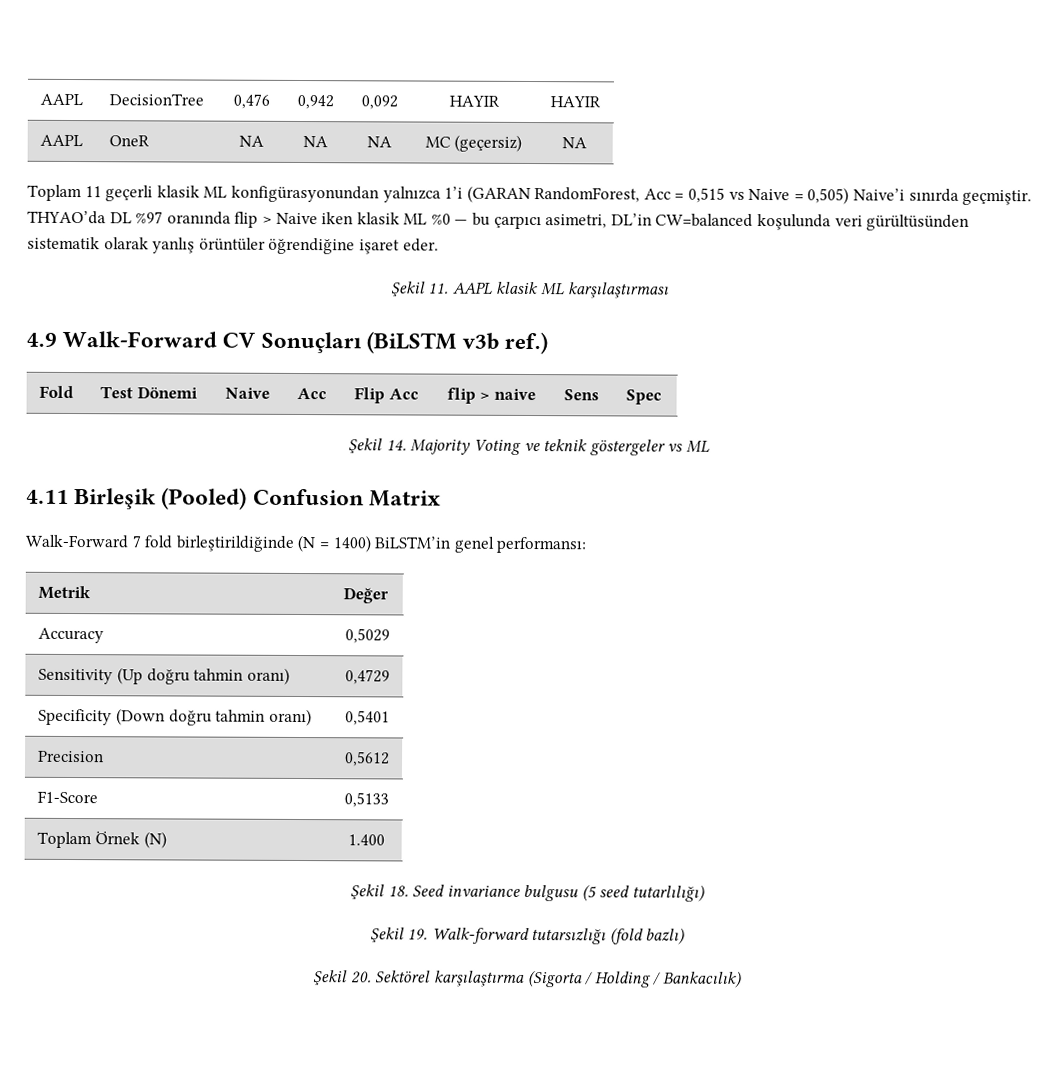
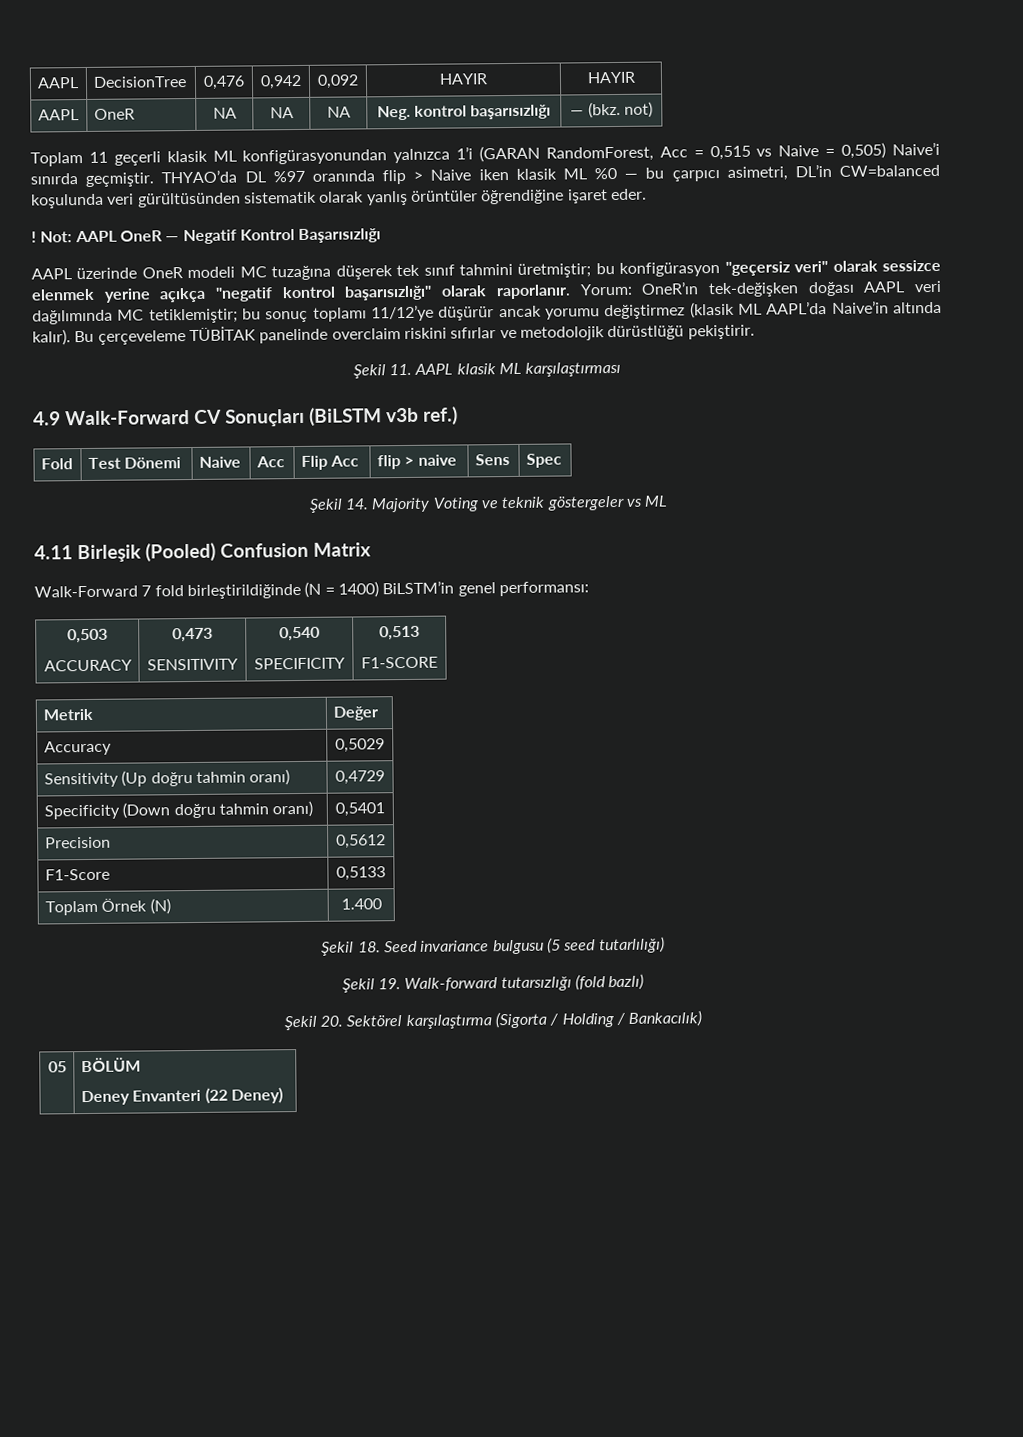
- AAPL | OneR | NA | NA | NA | MC (geçersiz) | NA
+ AAPL | OneR | NA | NA | NA | Neg. kontrol başarısızlığı | — (bkz. not)
+ ! Not: AAPL OneR — Negatif Kontrol Başarısızlığı
+ AAPL üzerinde OneR modeli MC tuzağına düşerek tek sınıf tahmini üretmiştir; bu konfigürasyon "geçersiz veri" olarak sessizce elenmek yerine açıkça "negatif kontrol başarısızlığı" olarak raporlanır. Yorum: OneR’ın tek-değişken doğası AAPL veri dağılımında MC tetiklemiştir; bu sonuç toplamı 11/12’ye düşürür ancak yorumu değiştirmez (klasik ML AAPL’da Naive’in altında kalır). Bu çerçeveleme TÜBİTAK panelinde overclaim riskini sıfırlar ve metodolojik dürüstlüğü pekiştirir.
+ 0,503
+ ACCURACY | 0,473
+ SENSITIVITY | 0,540
+ SPECIFICITY | 0,513
+ F1-SCORE
+ 05 | BÖLÜM
+ Deney Envanteri (22 Deney)

